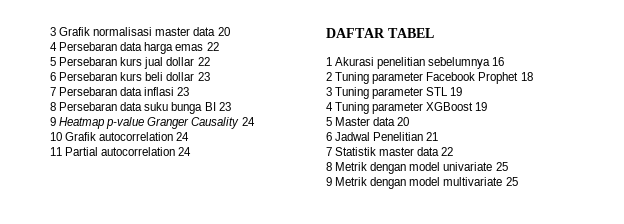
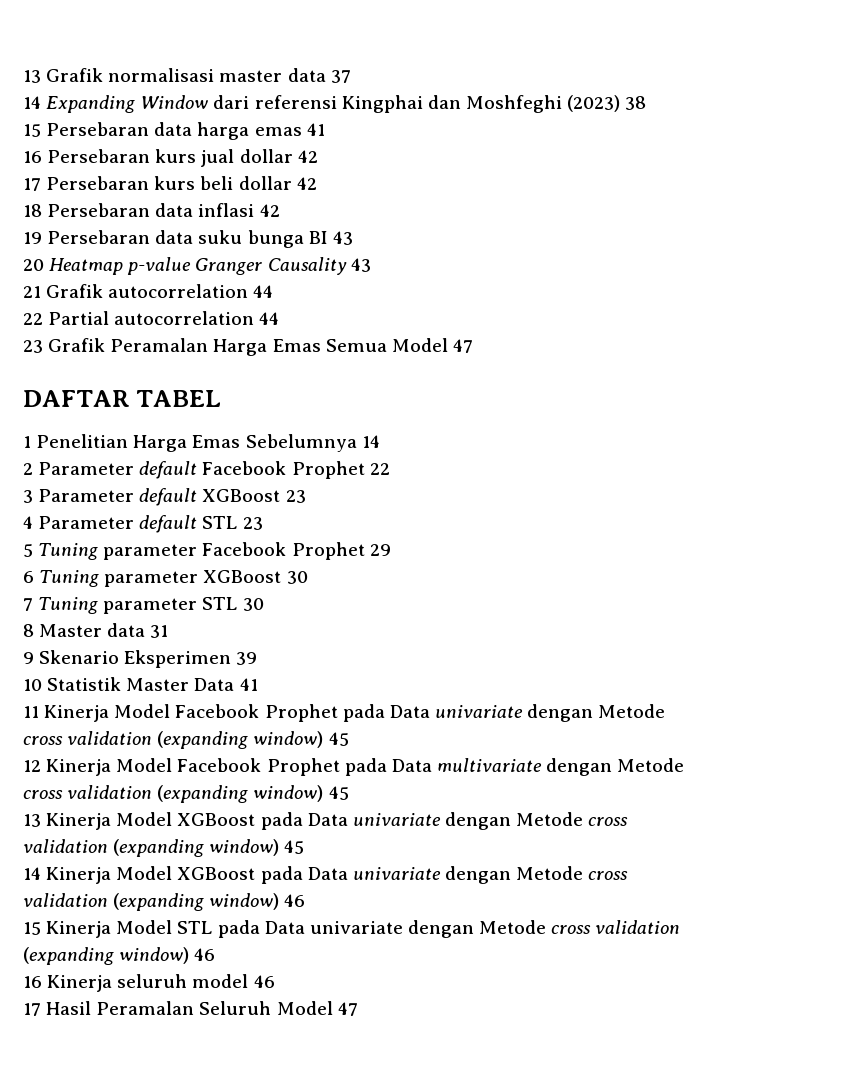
- 3 Grafik normalisasi master data 20
- 4 Persebaran data harga emas 22
- 5 Persebaran kurs jual dollar 22
- 6 Persebaran kurs beli dollar 23
- 7 Persebaran data inflasi 23
- 8 Persebaran data suku bunga BI 23
- 9 Heatmap p-value Granger Causality 24
- 10 Grafik autocorrelation 24
- 11 Partial autocorrelation 24
+ 13 Grafik normalisasi master data 37
+ 14 Expanding Window dari referensi Kingphai dan Moshfeghi (2023) 38
+ 15 Persebaran data harga emas 41
+ 16 Persebaran kurs jual dollar 42
+ 17 Persebaran kurs beli dollar 42
+ 18 Persebaran data inflasi 42
+ 19 Persebaran data suku bunga BI 43
+ 20 Heatmap p-value Granger Causality 43
+ 21 Grafik autocorrelation 44
+ 22 Partial autocorrelation 44
+ 23 Grafik Peramalan Harga Emas Semua Model 47
  DAFTAR TABEL
- 1 Akurasi penelitian sebelumnya 16
- 2 Tuning parameter Facebook Prophet 18
- 3 Tuning parameter STL 19
- 4 Tuning parameter XGBoost 19
- 5 Master data 20
- 6 Jadwal Penelitian 21
- 7 Statistik master data 22
- 8 Metrik dengan model univariate 25
- 9 Metrik dengan model multivariate 25
+ 1 Penelitian Harga Emas Sebelumnya 14
+ 2 Parameter default Facebook Prophet 22
+ 3 Parameter default XGBoost 23
+ 4 Parameter default STL 23
+ 5 Tuning parameter Facebook Prophet 29
+ 6 Tuning parameter XGBoost 30
+ 7 Tuning parameter STL 30
+ 8 Master data 31
+ 9 Skenario Eksperimen 39
+ 10 Statistik Master Data 41
+ 11 Kinerja Model Facebook Prophet pada Data univariate dengan Metode
+ cross validation (expanding window) 45
+ 12 Kinerja Model Facebook Prophet pada Data multivariate dengan Metode
+ cross validation (expanding window) 45
+ 13 Kinerja Model XGBoost pada Data univariate dengan Metode cross
+ validation (expanding window) 45
+ 14 Kinerja Model XGBoost pada Data univariate dengan Metode cross
+ validation (expanding window) 46
+ 15 Kinerja Model STL pada Data univariate dengan Metode cross validation
+ (expanding window) 46
+ 16 Kinerja seluruh model 46
+ 17 Hasil Peramalan Seluruh Model 47

